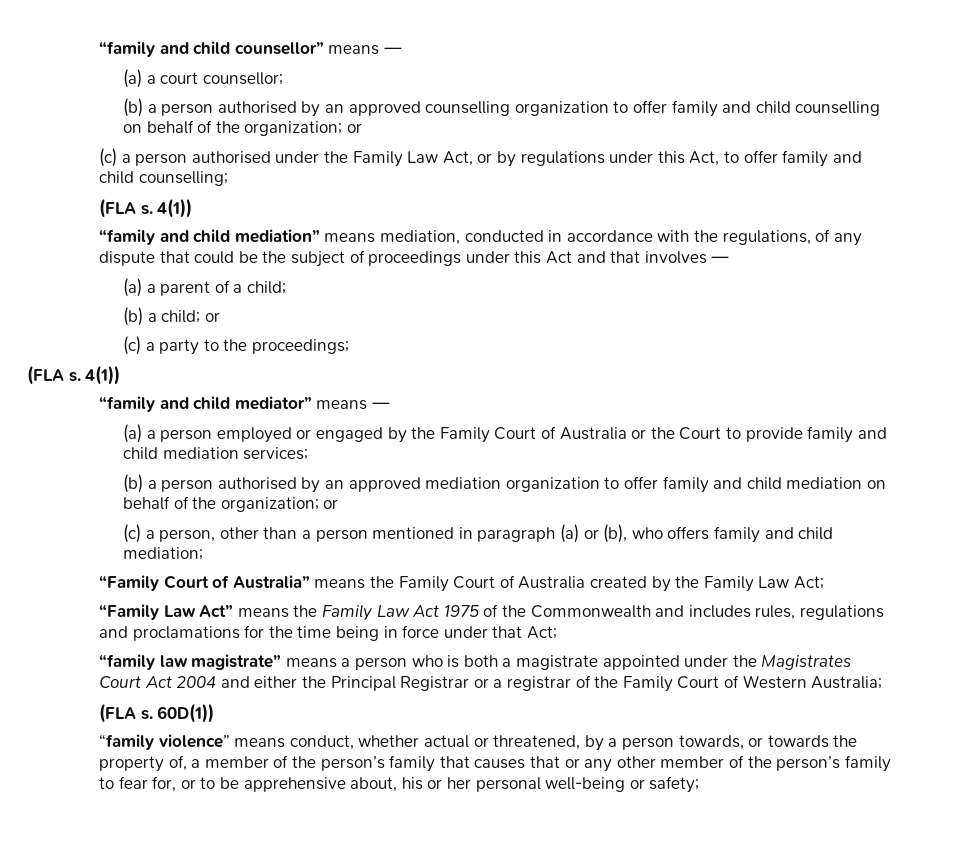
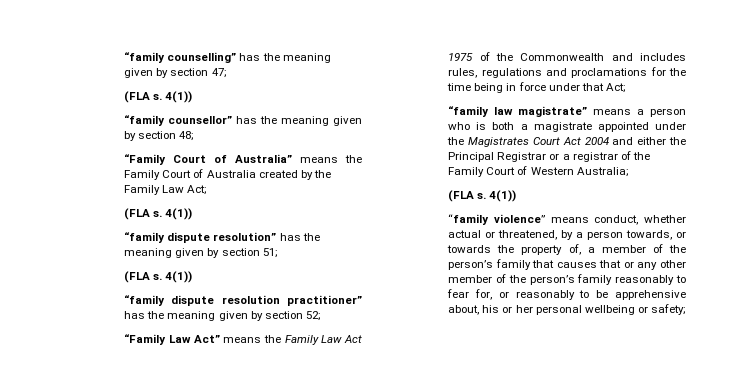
- “family and child counsellor” means —
- (a) a court counsellor;
- (b) a person authorised by an approved counselling organization to offer family and child counselling on behalf of the organization; or
- (c) a person authorised under the Family Law Act, or by regulations under this Act, to offer family and child counselling;
+ “family counselling” has the meaning given by section 47;
  (FLA s. 4(1))
- “family and child mediation” means mediation, conducted in accordance with the regulations, of any dispute that could be the subject of proceedings under this Act and that involves —
- (a) a parent of a child;
- (b) a child; or
- (c) a party to the proceedings;
- (FLA s. 4(1))
- “family and child mediator” means —
- (a) a person employed or engaged by the Family Court of Australia or the Court to provide family and child mediation services;
- (b) a person authorised by an approved mediation organization to offer family and child mediation on behalf of the organization; or
- (c) a person, other than a person mentioned in paragraph (a) or (b), who offers family and child mediation;
+ “family counsellor” has the meaning given by section 48;
  “Family Court of Australia” means the Family Court of Australia created by the Family Law Act;
+ (FLA s. 4(1))
+ “family dispute resolution” has the meaning given by section 51;
+ (FLA s. 4(1))
+ “family dispute resolution practitioner” has the meaning given by section 52;
  “family law magistrate” means a person who is both a magistrate appointed under the Magistrates Court Act 2004 and either the Principal Registrar or a registrar of the Family Court of Western Australia;
- (FLA s. 60D(1))
+ (FLA s. 4(1))
- “family violence” means conduct, whether actual or threatened, by a person towards, or towards the property of, a member of the person’s family that causes that or any other member of the person’s family to fear for, or to be apprehensive about, his or her personal well-being or safety;
+ “family violence” means conduct, whether actual or threatened, by a person towards, or towards the property of, a member of the person’s family that causes that or any other member of the person’s family reasonably to fear for, or reasonably to be apprehensive about, his or her personal wellbeing or safety;

